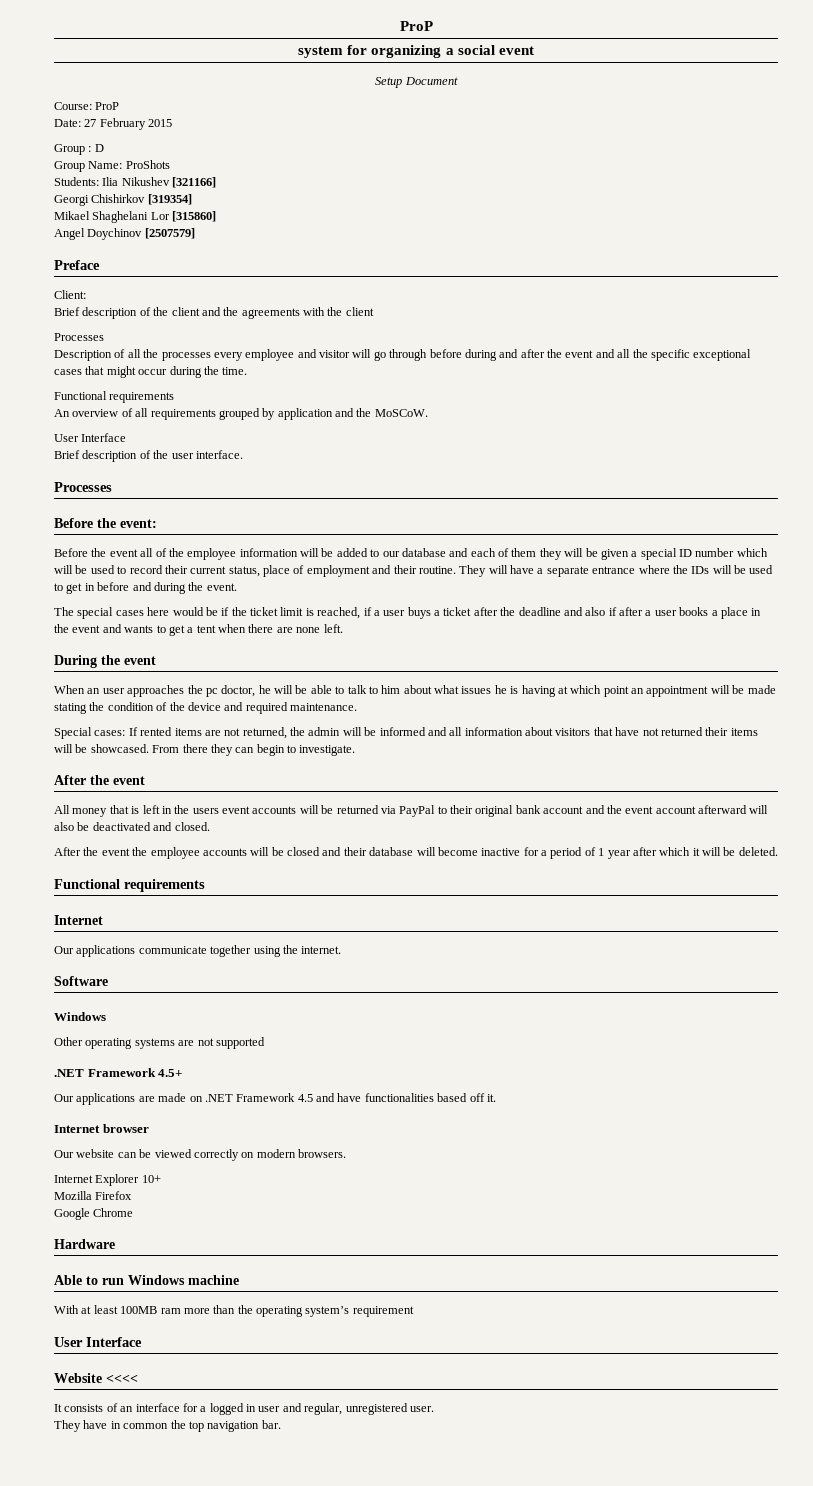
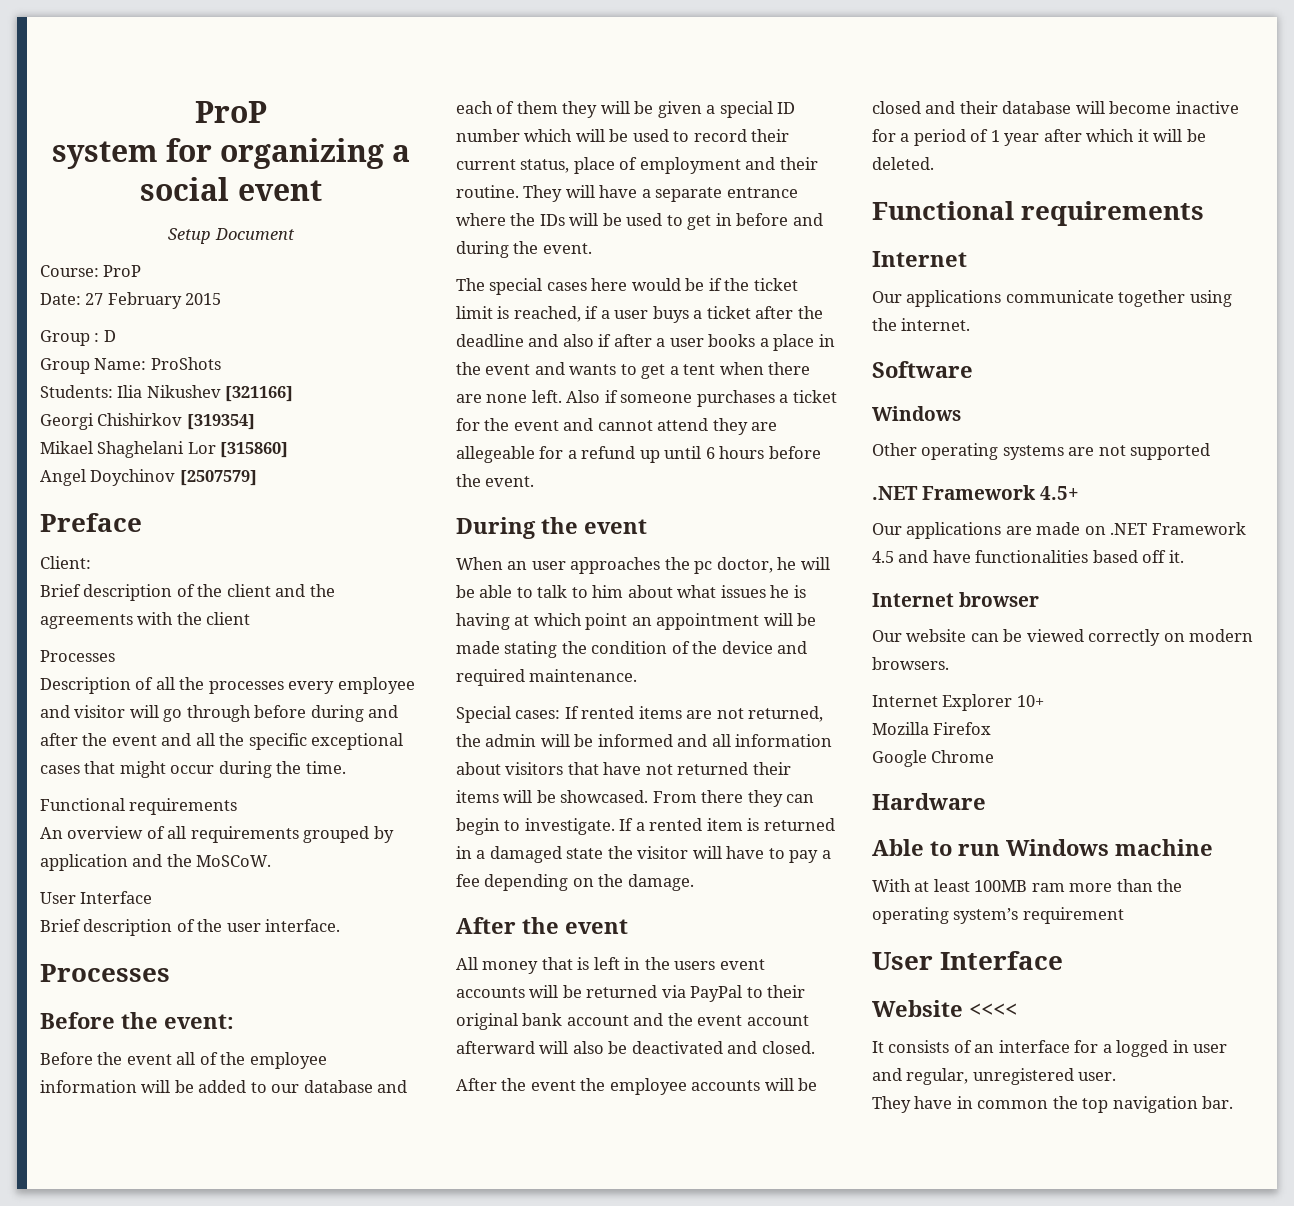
+ Also if someone purchases a ticket for the event and cannot attend they are allegeable for a refund up until 6 hours before the event.
+ If a rented item is returned in a damaged state the visitor will have to pay a fee depending on the damage.

